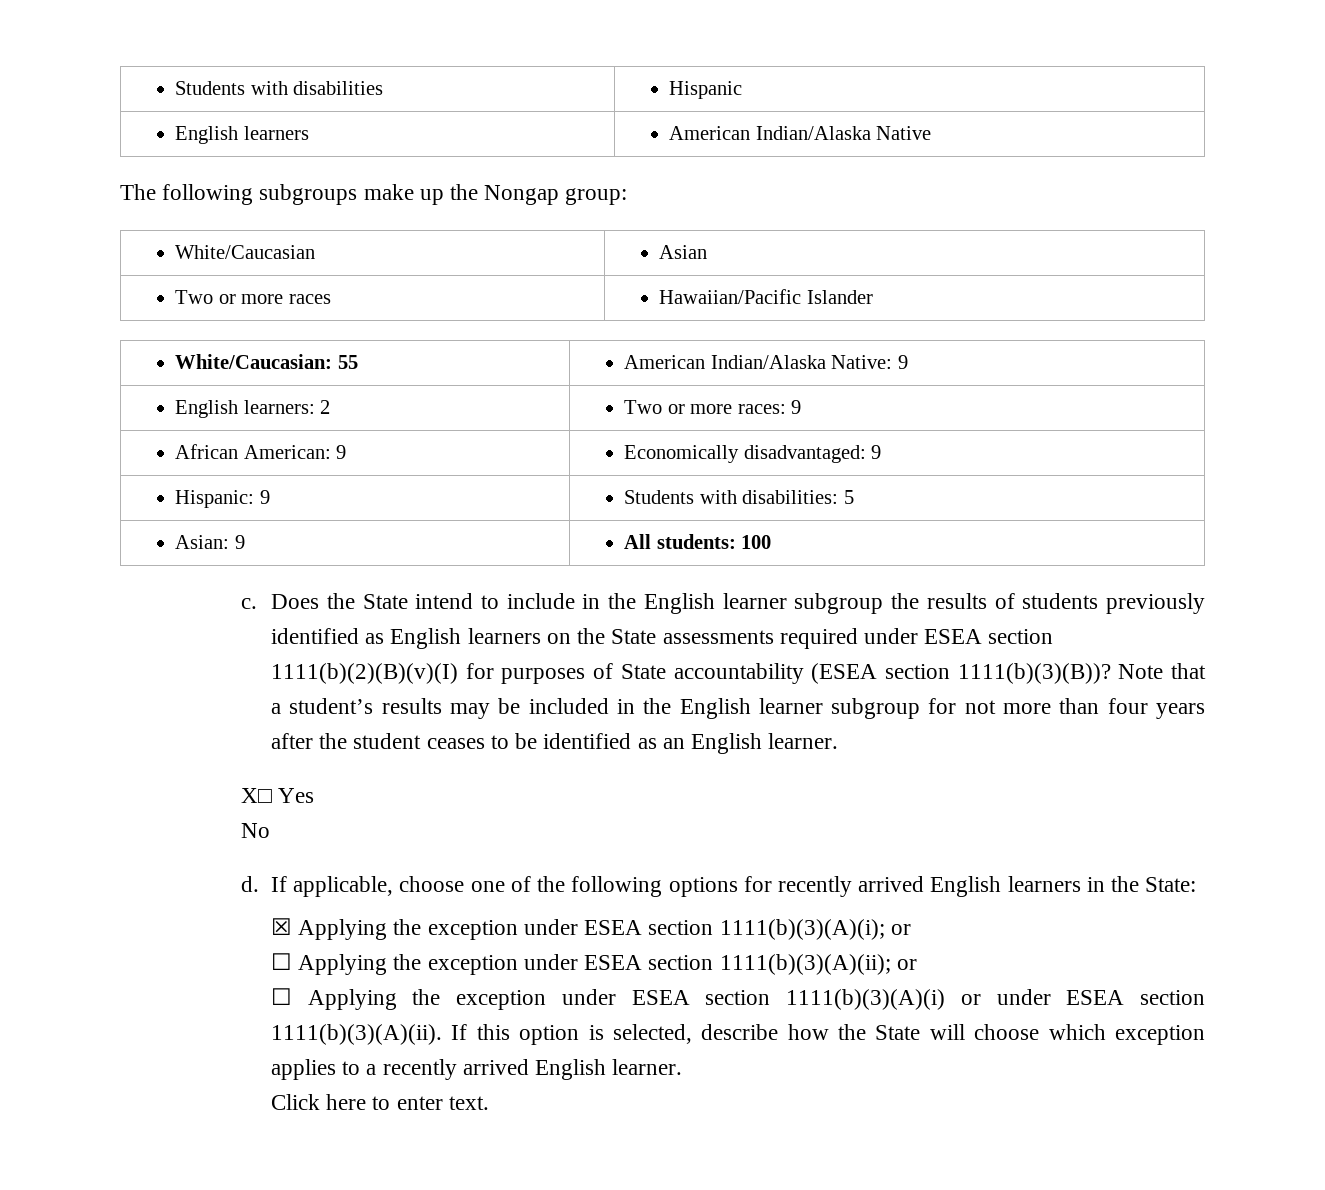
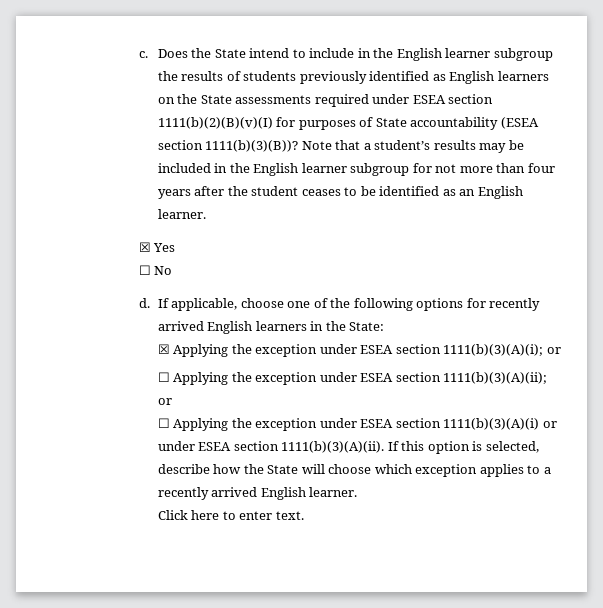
- Students with disabilities | Hispanic
- English learners | American Indian/Alaska Native
- The following subgroups make up the Nongap group:
- White/Caucasian | Asian
- Two or more races | Hawaiian/Pacific Islander
- White/Caucasian: 55 | American Indian/Alaska Native: 9
- English learners: 2 | Two or more races: 9
- African American: 9 | Economically disadvantaged: 9
- Hispanic: 9 | Students with disabilities: 5
- Asian: 9 | All students: 100
- X□ Yes
+ ☒ Yes
- No
+ ☐ No

